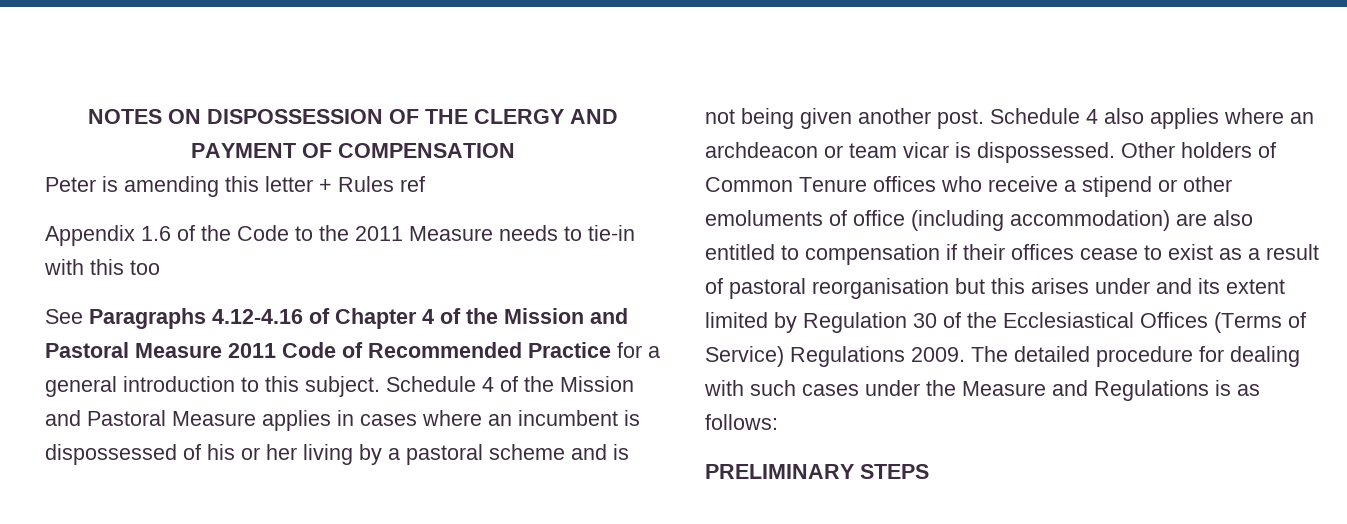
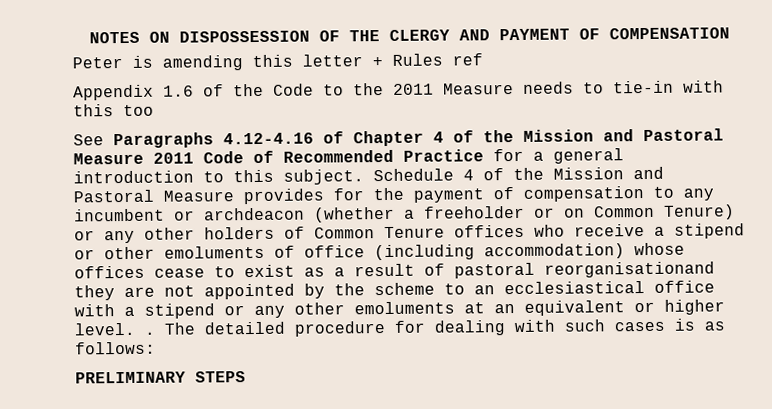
- Schedule 4 of the Mission and Pastoral Measure applies in cases where an incumbent is dispossessed of his or her living by a pastoral scheme and is not being given another post. Schedule 4 also applies where an archdeacon or team vicar is dispossessed. Other holders of Common Tenure offices who receive a stipend or other emoluments of office (including accommodation) are also entitled to compensation if their offices cease to exist as a result of pastoral reorganisation but this arises under and its extent limited by Regulation 30 of the Ecclesiastical Offices (Terms of Service) Regulations 2009.
+ Schedule 4 of the Mission and Pastoral Measure provides for the payment of compensation to any incumbent or archdeacon (whether a freeholder or on Common Tenure) or any other holders of Common Tenure offices who receive a stipend or other emoluments of office (including accommodation) whose offices cease to exist as a result of pastoral reorganisationand they are not appointed by the scheme to an ecclesiastical office with a stipend or any other emoluments at an equivalent or higher level. .
- The detailed procedure for dealing with such cases under the Measure and Regulations is as follows:
+ The detailed procedure for dealing with such cases is as follows:

